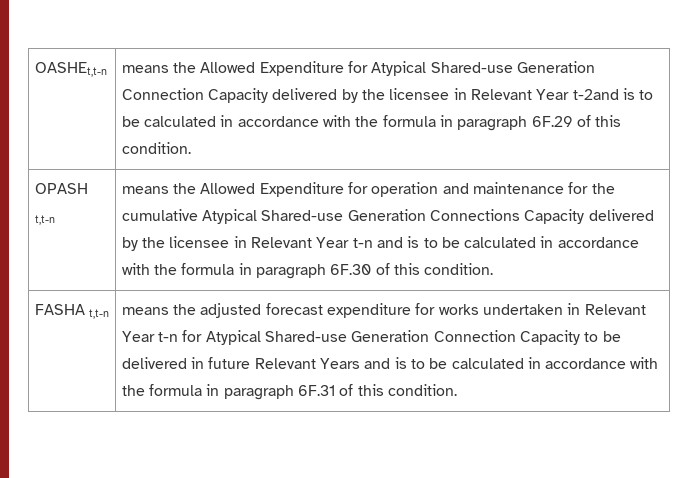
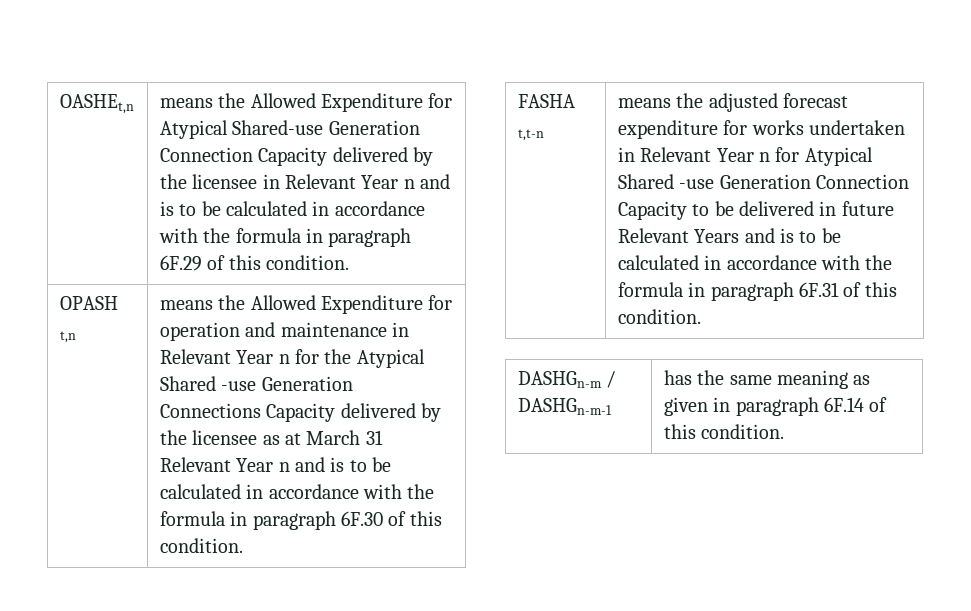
- OASHEt,t-n | means the Allowed Expenditure for Atypical Shared-use Generation Connection Capacity delivered by the licensee in Relevant Year t-2and is to be calculated in accordance with the formula in paragraph 6F.29 of this condition.
+ OASHEt,n | means the Allowed Expenditure for Atypical Shared-use Generation Connection Capacity delivered by the licensee in Relevant Year n and is to be calculated in accordance with the formula in paragraph 6F.29 of this condition.
- OPASH t,t-n
+ OPASH t,n
- means the Allowed Expenditure for operation and maintenance for the cumulative Atypical Shared-use Generation Connections Capacity delivered by the licensee in Relevant Year t-n and is to be calculated in accordance with the formula in paragraph 6F.30 of this condition.
+ means the Allowed Expenditure for operation and maintenance in Relevant Year n for the Atypical Shared -use Generation Connections Capacity delivered by the licensee as at March 31 Relevant Year n and is to be calculated in accordance with the formula in paragraph 6F.30 of this condition.
- means the adjusted forecast expenditure for works undertaken in Relevant Year t-n for Atypical Shared-use Generation Connection Capacity to be delivered in future Relevant Years and is to be calculated in accordance with the formula in paragraph 6F.31 of this condition.
+ means the adjusted forecast expenditure for works undertaken in Relevant Year n for Atypical Shared -use Generation Connection Capacity to be delivered in future Relevant Years and is to be calculated in accordance with the formula in paragraph 6F.31 of this condition.
+ DASHGn-m / DASHGn-m-1 | has the same meaning as given in paragraph 6F.14 of this condition.

